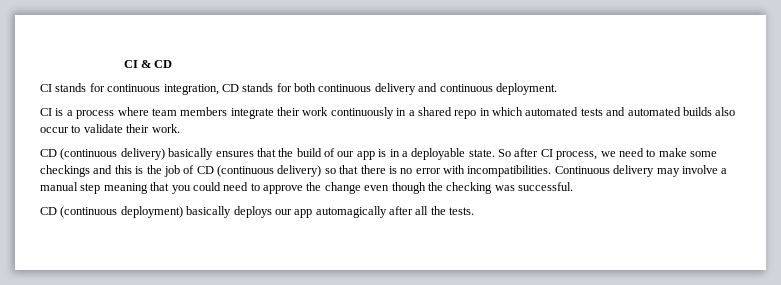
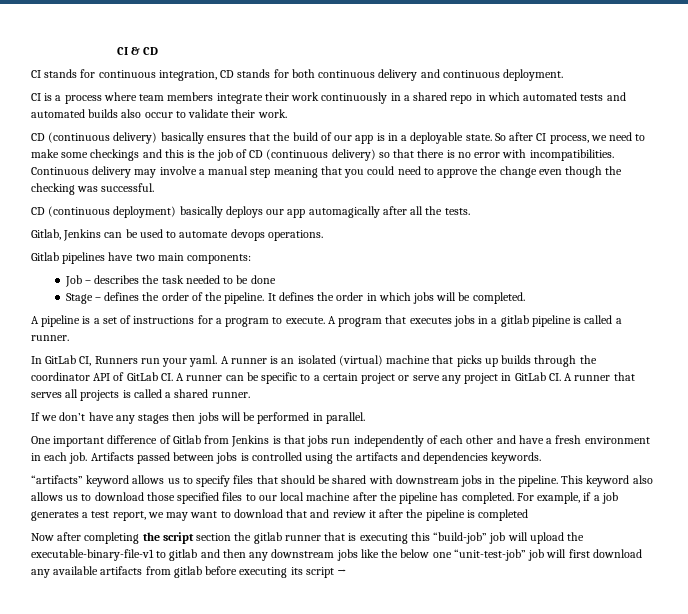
+ Gitlab, Jenkins can be used to automate devops operations.
+ Gitlab pipelines have two main components:
+ Job – describes the task needed to be done
+ Stage – defines the order of the pipeline. It defines the order in which jobs will be completed.
+ A pipeline is a set of instructions for a program to execute. A program that executes jobs in a gitlab pipeline is called a runner.
+ In GitLab CI, Runners run your yaml. A runner is an isolated (virtual) machine that picks up builds through the coordinator API of GitLab CI. A runner can be specific to a certain project or serve any project in GitLab CI. A runner that serves all projects is called a shared runner.
+ If we don’t have any stages then jobs will be performed in parallel.
+ One important difference of Gitlab from Jenkins is that jobs run independently of each other and have a fresh environment in each job. Artifacts passed between jobs is controlled using the artifacts and dependencies keywords.
+ “artifacts” keyword allows us to specify files that should be shared with downstream jobs in the pipeline. This keyword also allows us to download those specified files to our local machine after the pipeline has completed. For example, if a job generates a test report, we may want to download that and review it after the pipeline is completed
+ Now after completing the script section the gitlab runner that is executing this “build-job” job will upload the executable-binary-file-v1 to gitlab and then any downstream jobs like the below one “unit-test-job” job will first download any available artifacts from gitlab before executing its script →

